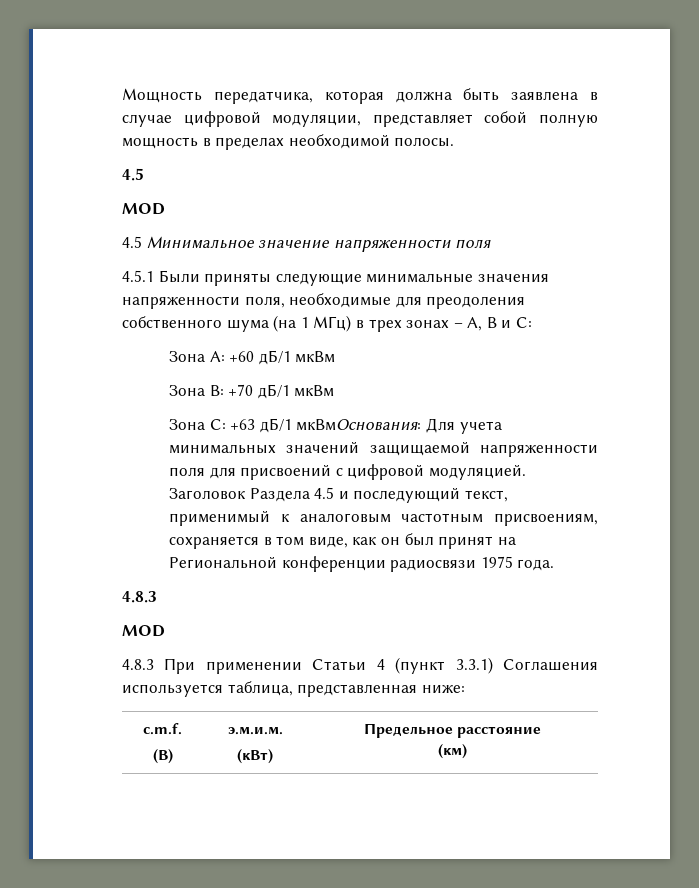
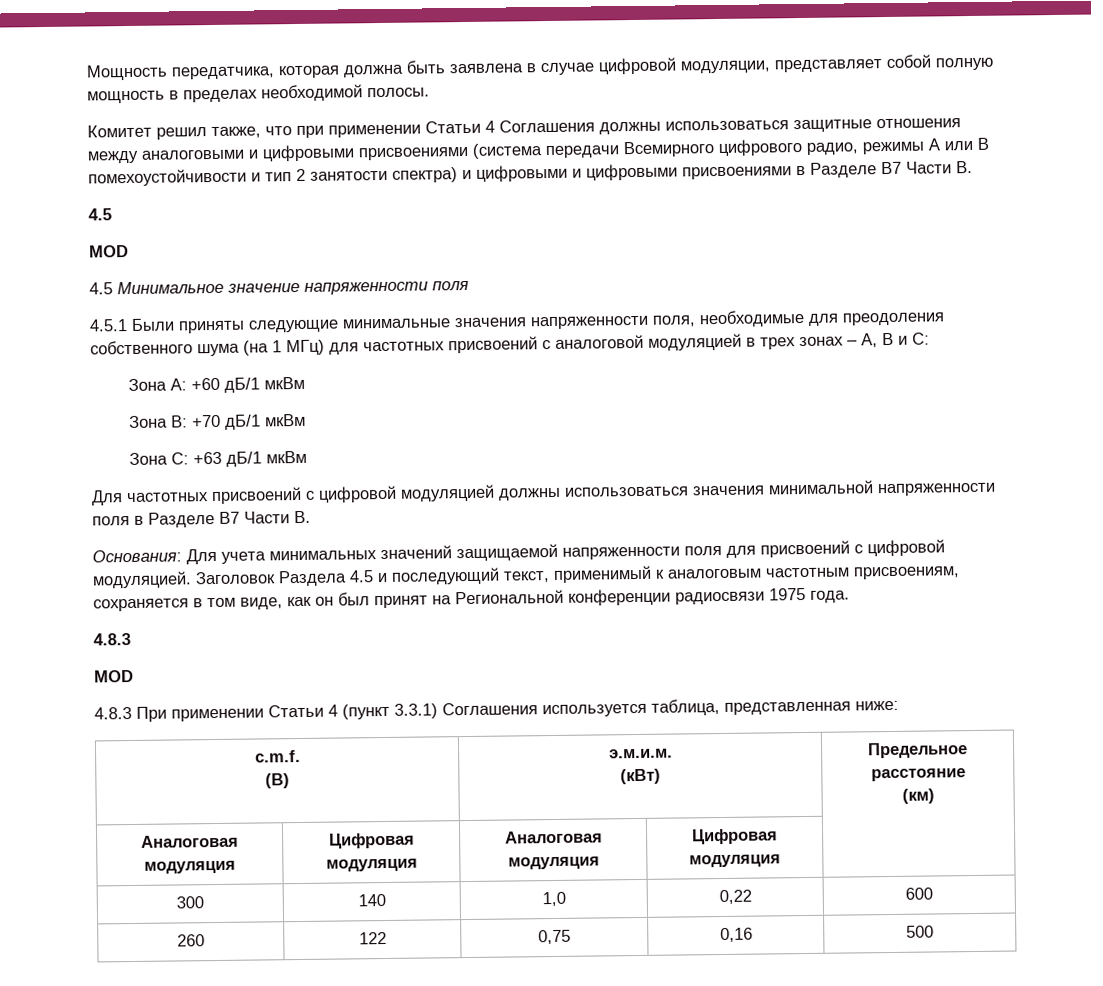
+ Комитет решил также, что при применении Статьи 4 Соглашения должны использоваться защитные отношения между аналоговыми и цифровыми присвоениями (система передачи Всемирного цифрового радио, режимы A или B помехоустойчивости и тип 2 занятости спектра) и цифровыми и цифровыми присвоениями в Разделе В7 Части В.
- 4.5.1 Были приняты следующие минимальные значения напряженности поля, необходимые для преодоления собственного шума (на 1 МГц) в трех зонах – A, B и C:
+ 4.5.1 Были приняты следующие минимальные значения напряженности поля, необходимые для преодоления собственного шума (на 1 МГц) для частотных присвоений с аналоговой модуляцией в трех зонах – A, B и C:
- Зона C: +63 дБ/1 мкВмОснования: Для учета минимальных значений защищаемой напряженности поля для присвоений с цифровой модуляцией.
+ Зона C: +63 дБ/1 мкВм
+ Для частотных присвоений с цифровой модуляцией должны использоваться значения минимальной напряженности поля в Разделе В7 Части В.
+ Основания: Для учета минимальных значений защищаемой напряженности поля для присвоений с цифровой модуляцией.
+ Аналоговая модуляция | Цифровая модуляция | Аналоговая модуляция | Цифровая модуляция |
+ 300 | 140 | 1,0 | 0,22 | 600
+ 260 | 122 | 0,75 | 0,16 | 500

